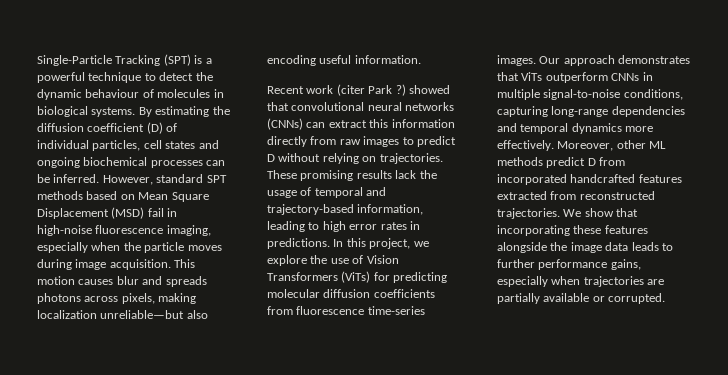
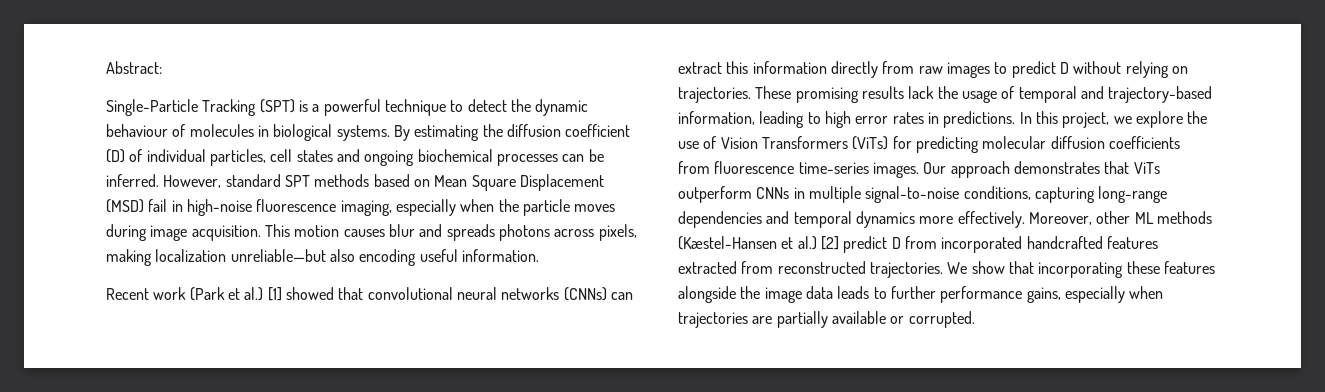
+ Abstract:
- Recent work (citer Park ?) showed that convolutional neural networks (CNNs) can extract this information directly from raw images to predict D without relying on trajectories.
+ Recent work (Park et al.) [1] showed that convolutional neural networks (CNNs) can extract this information directly from raw images to predict D without relying on trajectories.
- Moreover, other ML methods predict D from incorporated handcrafted features extracted from reconstructed trajectories.
+ Moreover, other ML methods (Kæstel-Hansen et al.) [2] predict D from incorporated handcrafted features extracted from reconstructed trajectories.

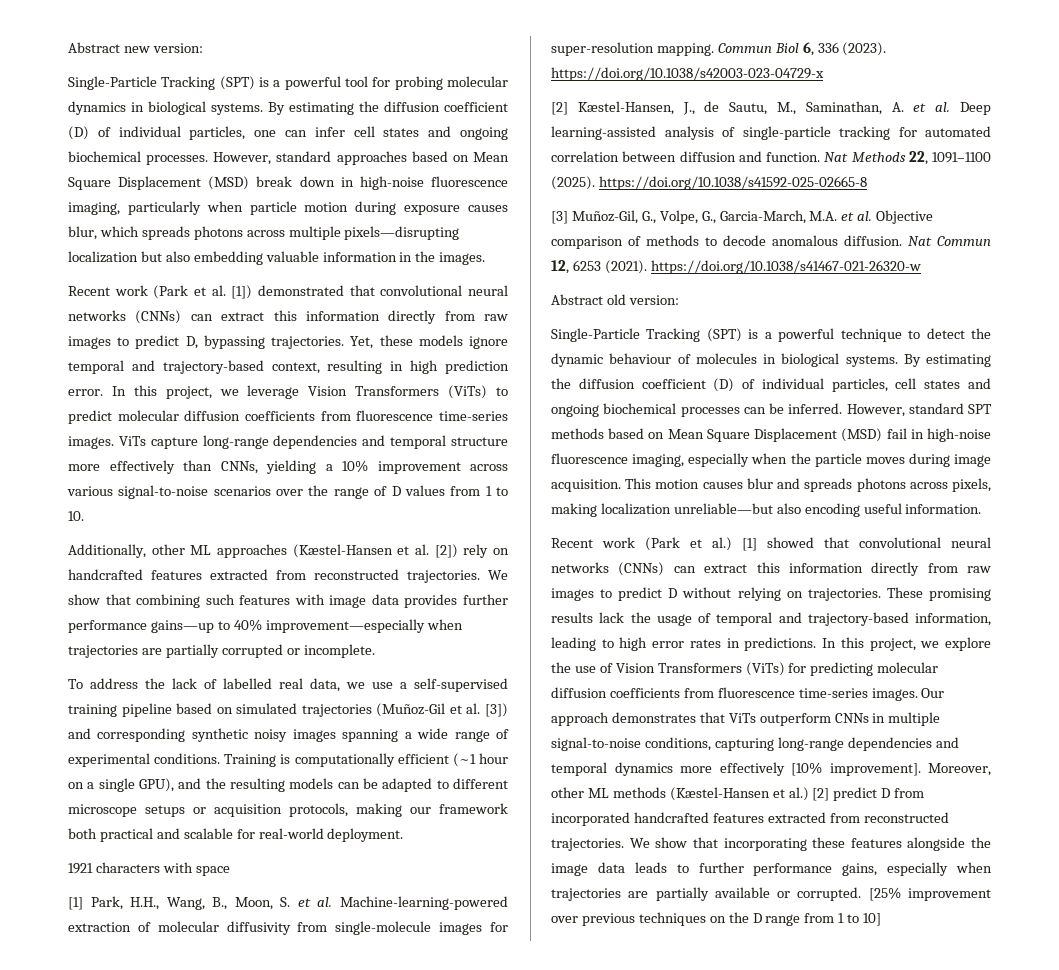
- Abstract:
+ Abstract new version:
+ Single-Particle Tracking (SPT) is a powerful tool for probing molecular dynamics in biological systems. By estimating the diffusion coefficient (D) of individual particles, one can infer cell states and ongoing biochemical processes. However, standard approaches based on Mean Square Displacement (MSD) break down in high-noise fluorescence imaging, particularly when particle motion during exposure causes blur, which spreads photons across multiple pixels—disrupting localization but also embedding valuable information in the images.
+ Recent work (Park et al. [1]) demonstrated that convolutional neural networks (CNNs) can extract this information directly from raw images to predict D, bypassing trajectories. Yet, these models ignore temporal and trajectory-based context, resulting in high prediction error. In this project, we leverage Vision Transformers (ViTs) to predict molecular diffusion coefficients from fluorescence time-series images. ViTs capture long-range dependencies and temporal structure more effectively than CNNs, yielding a 10% improvement across various signal-to-noise scenarios over the range of D values from 1 to 10.
+ Additionally, other ML approaches (Kæstel-Hansen et al. [2]) rely on handcrafted features extracted from reconstructed trajectories. We show that combining such features with image data provides further performance gains—up to 40% improvement—especially when trajectories are partially corrupted or incomplete.
+ To address the lack of labelled real data, we use a self-supervised training pipeline based on simulated trajectories (Muñoz-Gil et al. [3]) and corresponding synthetic noisy images spanning a wide range of experimental conditions. Training is computationally efficient (~1 hour on a single GPU), and the resulting models can be adapted to different microscope setups or acquisition protocols, making our framework both practical and scalable for real-world deployment.
+ 1921 characters with space
+ [1] Park, H.H., Wang, B., Moon, S. et al. Machine-learning-powered extraction of molecular diffusivity from single-molecule images for super-resolution mapping. Commun Biol 6, 336 (2023). https://doi.org/10.1038/s42003-023-04729-x
+ [2] Kæstel-Hansen, J., de Sautu, M., Saminathan, A. et al. Deep learning-assisted analysis of single-particle tracking for automated correlation between diffusion and function. Nat Methods 22, 1091–1100 (2025). https://doi.org/10.1038/s41592-025-02665-8
+ [3] Muñoz-Gil, G., Volpe, G., Garcia-March, M.A. et al. Objective comparison of methods to decode anomalous diffusion. Nat Commun 12, 6253 (2021). https://doi.org/10.1038/s41467-021-26320-w
+ Abstract old version:
- Our approach demonstrates that ViTs outperform CNNs in multiple signal-to-noise conditions, capturing long-range dependencies and temporal dynamics more effectively.
+ Our approach demonstrates that ViTs outperform CNNs in multiple signal-to-noise conditions, capturing long-range dependencies and temporal dynamics more effectively [10% improvement].
+ [25% improvement over previous techniques on the D range from 1 to 10]

